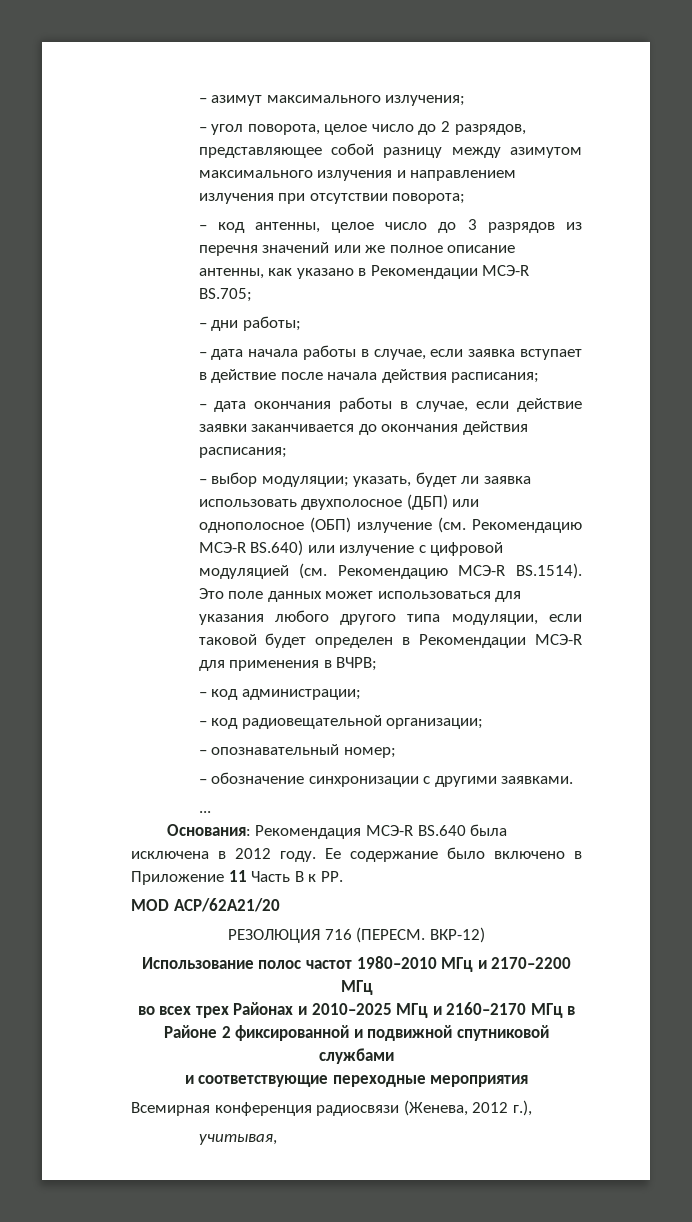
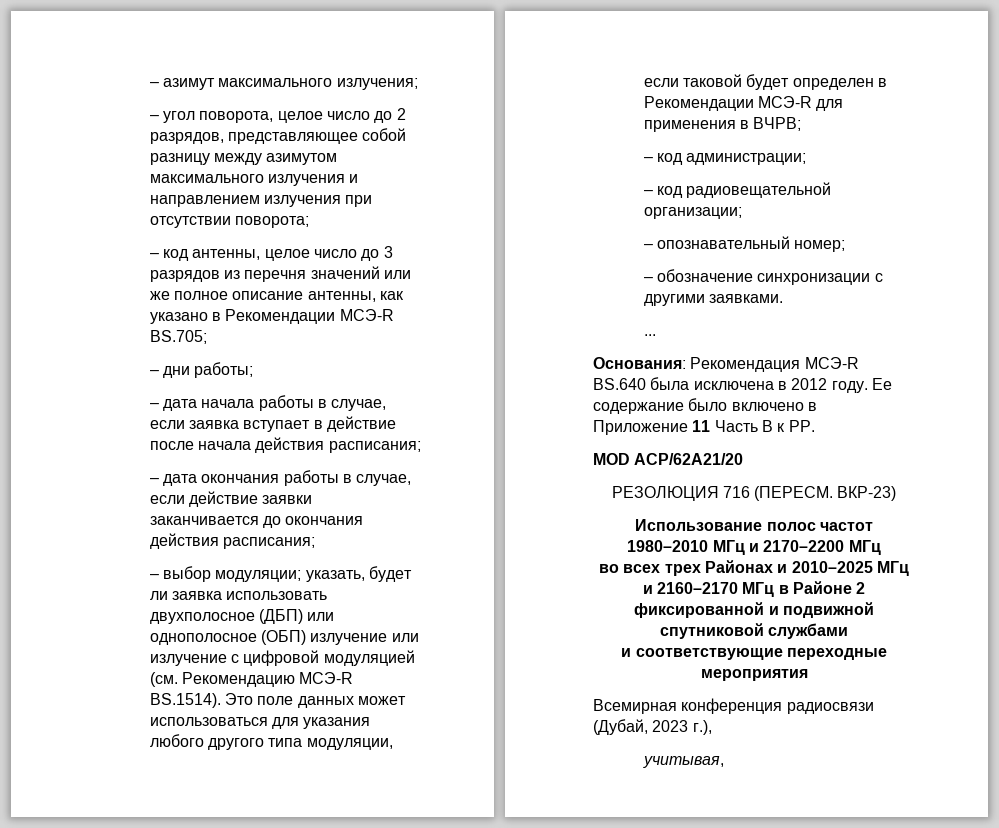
- – выбор модуляции; указать, будет ли заявка использовать двухполосное (ДБП) или однополосное (ОБП) излучение (см. Рекомендацию МСЭ-R BS.640) или излучение с цифровой модуляцией (см. Рекомендацию МСЭ-R BS.1514). Это поле данных может использоваться для указания любого другого типа модуляции, если таковой будет определен в Рекомендации МСЭ-R для применения в ВЧРВ;
+ – выбор модуляции; указать, будет ли заявка использовать двухполосное (ДБП) или однополосное (ОБП) излучение или излучение с цифровой модуляцией (см. Рекомендацию МСЭ-R BS.1514). Это поле данных может использоваться для указания любого другого типа модуляции, если таковой будет определен в Рекомендации МСЭ-R для применения в ВЧРВ;
- ВКР-12)
+ ВКР-23)
- Всемирная конференция радиосвязи (Женева, 2012 г.),
+ Всемирная конференция радиосвязи (Дубай, 2023 г.),

